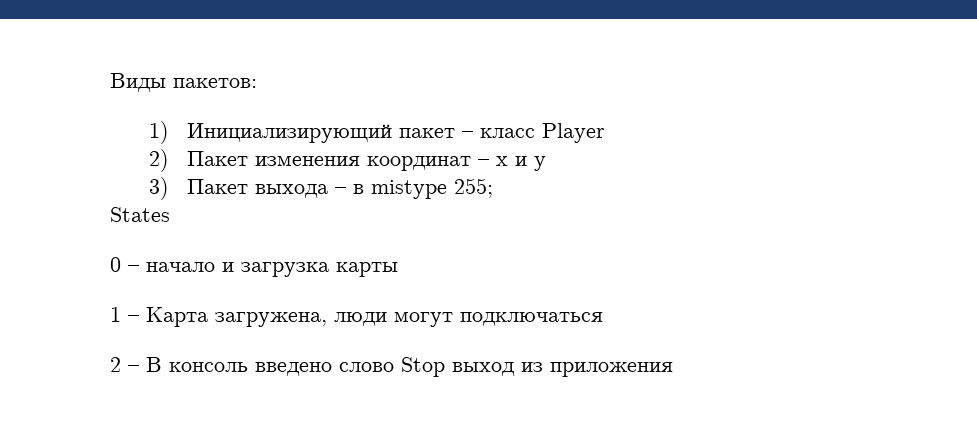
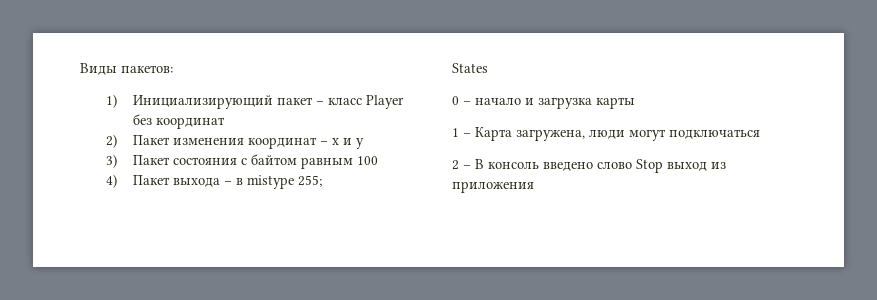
- 1) Инициализирующий пакет – класс Player
+ 1) Инициализирующий пакет – класс Player без координат
- 3) Пакет выхода – в mistype 255;
+ 3) Пакет состояния с байтом равным 100
+ 4) Пакет выхода – в mistype 255;

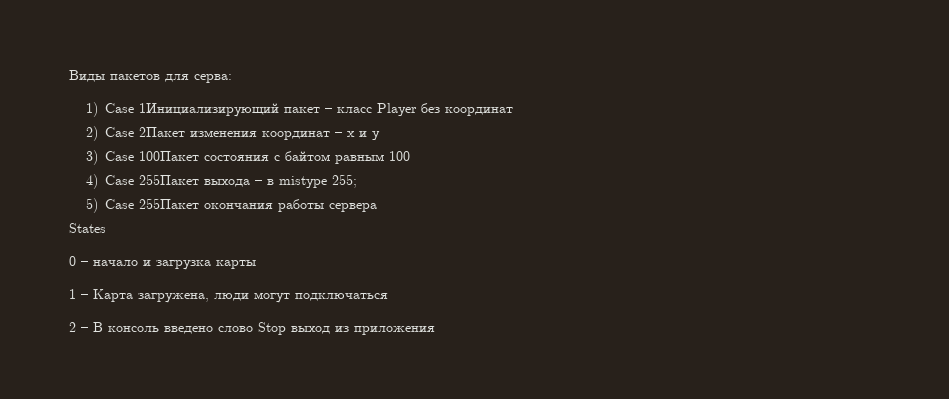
- Виды пакетов:
+ Виды пакетов для серва:
- 1) Инициализирующий пакет – класс Player без координат
+ 1) Case 1Инициализирующий пакет – класс Player без координат
- 2) Пакет изменения координат – x и y
+ 2) Case 2Пакет изменения координат – x и y
- 3) Пакет состояния с байтом равным 100
+ 3) Case 100Пакет состояния с байтом равным 100
- 4) Пакет выхода – в mistype 255;
+ 4) Case 255Пакет выхода – в mistype 255;
+ 5) Case 255Пакет окончания работы сервера

